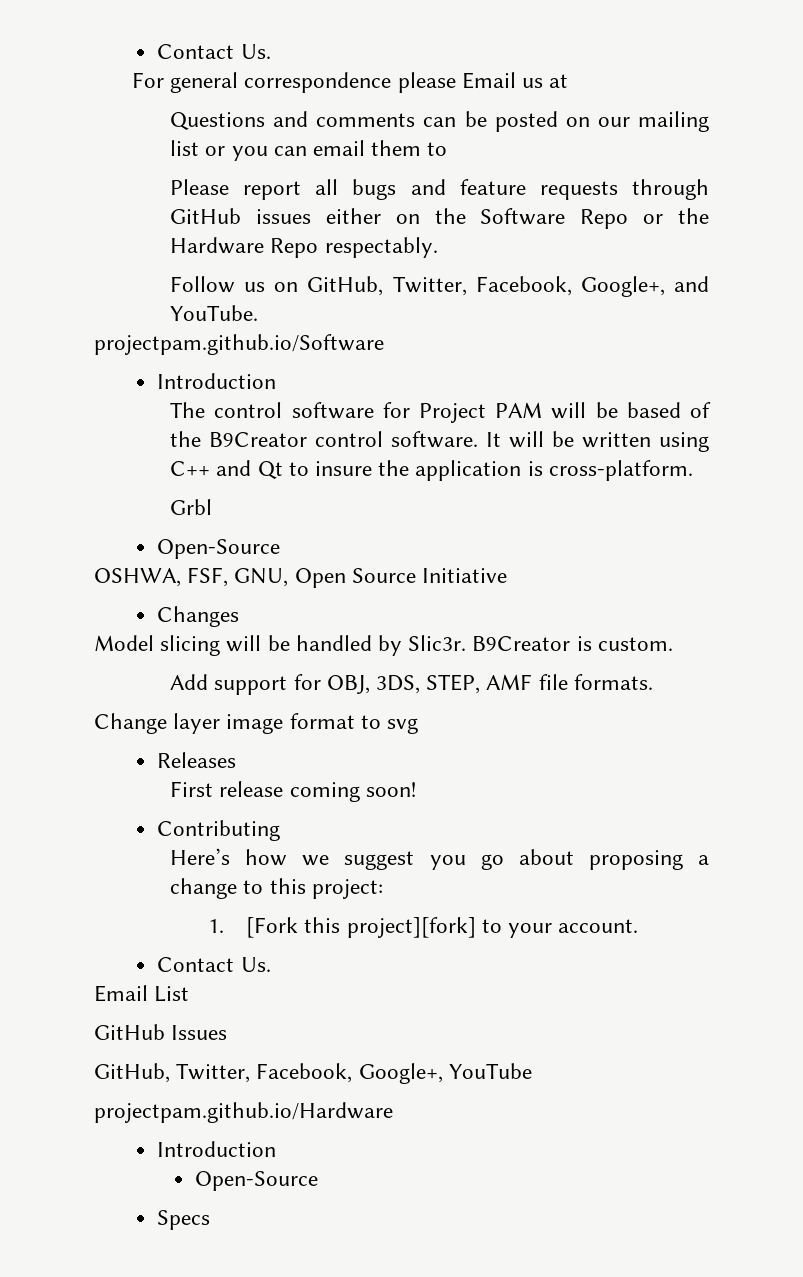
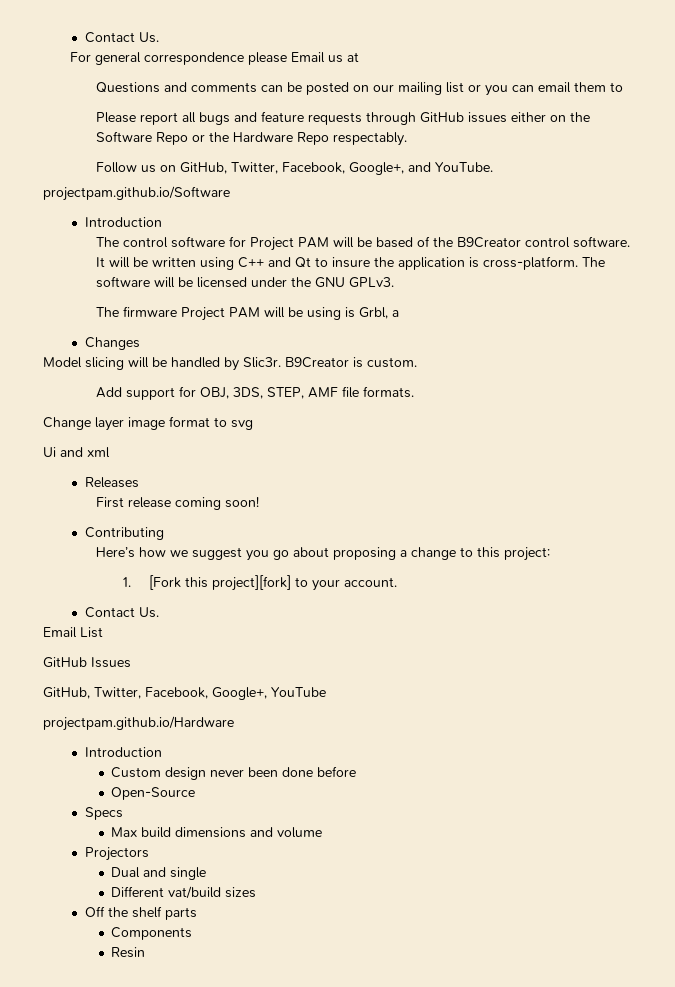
- It will be written using C++ and Qt to insure the application is cross-platform.
- Grbl
- Open-Source
- OSHWA, FSF, GNU, Open Source Initiative
+ It will be written using C++ and Qt to insure the application is cross-platform. The software will be licensed under the GNU GPLv3.
+ The firmware Project PAM will be using is Grbl, a
+ Ui and xml
  projectpam.github.io/Hardware
  Introduction
+ Custom design never been done before
  Open-Source
  Specs
+ Max build dimensions and volume
+ Projectors
+ Dual and single
+ Different vat/build sizes
+ Off the shelf parts
+ Components
+ Resin

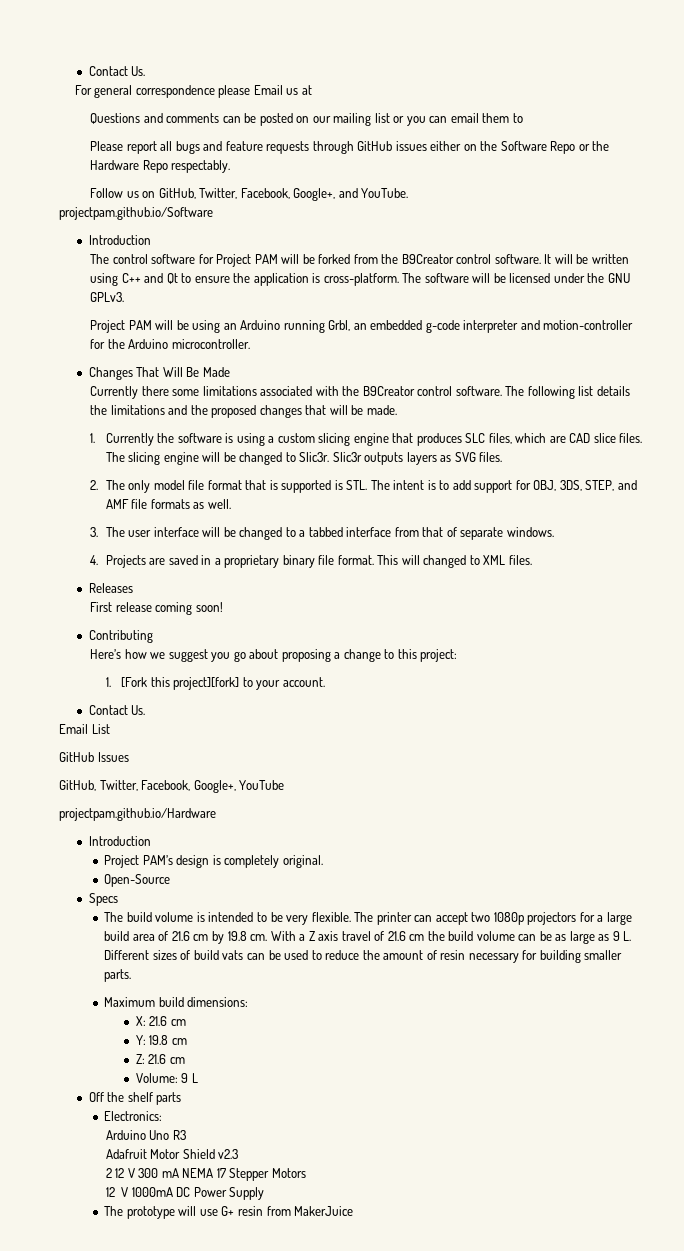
- The control software for Project PAM will be based of the B9Creator control software.
+ The control software for Project PAM will be forked from the B9Creator control software.
- It will be written using C++ and Qt to insure the application is cross-platform.
+ It will be written using C++ and Qt to ensure the application is cross-platform.
- The firmware Project PAM will be using is Grbl, a
- Changes
- Model slicing will be handled by Slic3r. B9Creator is custom.
- Add support for OBJ, 3DS, STEP, AMF file formats.
- Change layer image format to svg
- Ui and xml
+ Project PAM will be using an Arduino running Grbl, an embedded g-code interpreter and motion-controller for the Arduino microcontroller.
+ Changes That Will Be Made
+ Currently there some limitations associated with the B9Creator control software. The following list details the limitations and the proposed changes that will be made.
+ 1. Currently the software is using a custom slicing engine that produces SLC files, which are CAD slice files. The slicing engine will be changed to Slic3r. Slic3r outputs layers as SVG files.
+ 2. The only model file format that is supported is STL. The intent is to add support for OBJ, 3DS, STEP, and AMF file formats as well.
+ 3. The user interface will be changed to a tabbed interface from that of separate windows.
+ 4. Projects are saved in a proprietary binary file format. This will changed to XML files.
- Custom design never been done before
+ Project PAM’s design is completely original.
  Open-Source
  Specs
- Max build dimensions and volume
- Projectors
- Dual and single
- Different vat/build sizes
+ The build volume is intended to be very flexible. The printer can accept two 1080p projectors for a large build area of 21.6 cm by 19.8 cm. With a Z axis travel of 21.6 cm the build volume can be as large as 9 L. Different sizes of build vats can be used to reduce the amount of resin necessary for building smaller parts.
+ Maximum build dimensions:
+ X: 21.6 cm
+ Y: 19.8 cm
+ Z: 21.6 cm
+ Volume: 9 L
  Off the shelf parts
- Components
- Resin
+ Electronics:
+ Arduino Uno R3
+ Adafruit Motor Shield v2.3
+ 2 12 V 300 mA NEMA 17 Stepper Motors
+ 12 V 1000mA DC Power Supply
+ The prototype will use G+ resin from MakerJuice

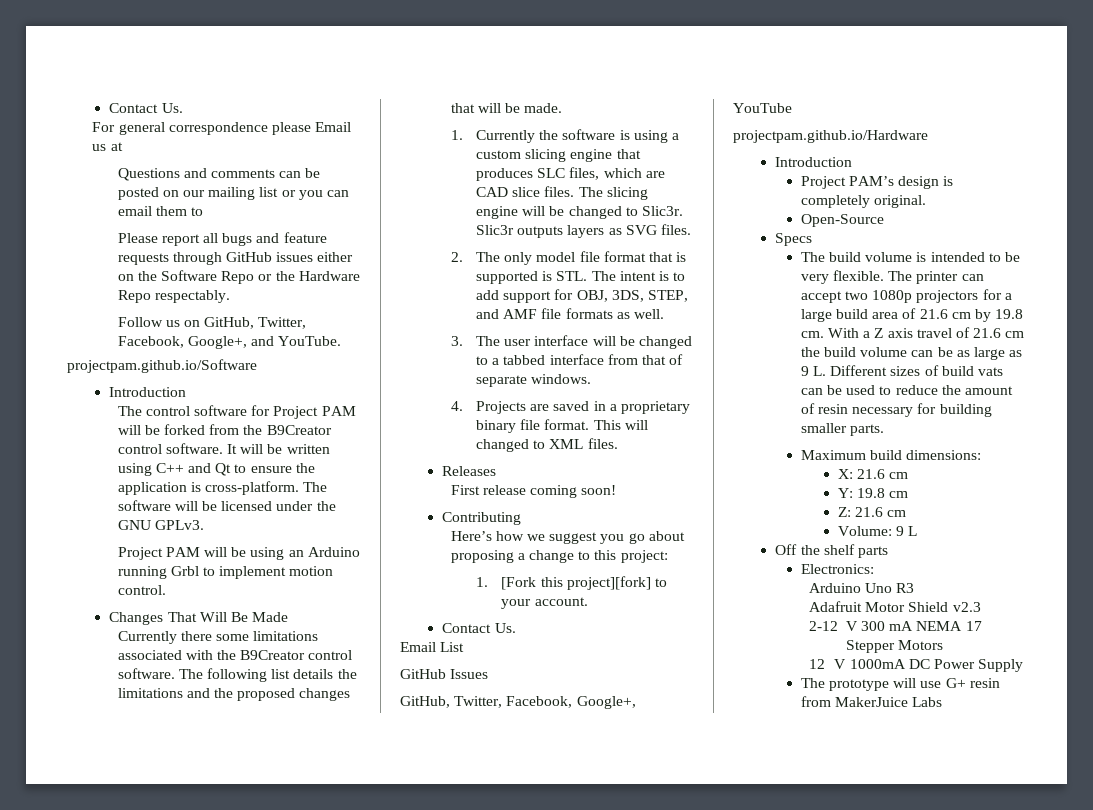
- Project PAM will be using an Arduino running Grbl, an embedded g-code interpreter and motion-controller for the Arduino microcontroller.
+ Project PAM will be using an Arduino running Grbl to implement motion control.
- 2 12 V 300 mA NEMA 17 Stepper Motors
+ 2-12 V 300 mA NEMA 17 Stepper Motors
- The prototype will use G+ resin from MakerJuice
+ The prototype will use G+ resin from MakerJuice Labs

